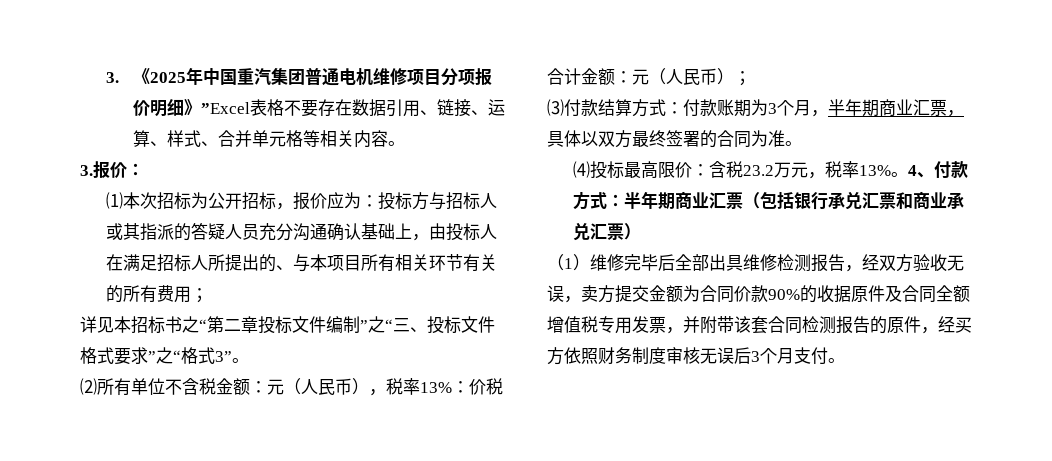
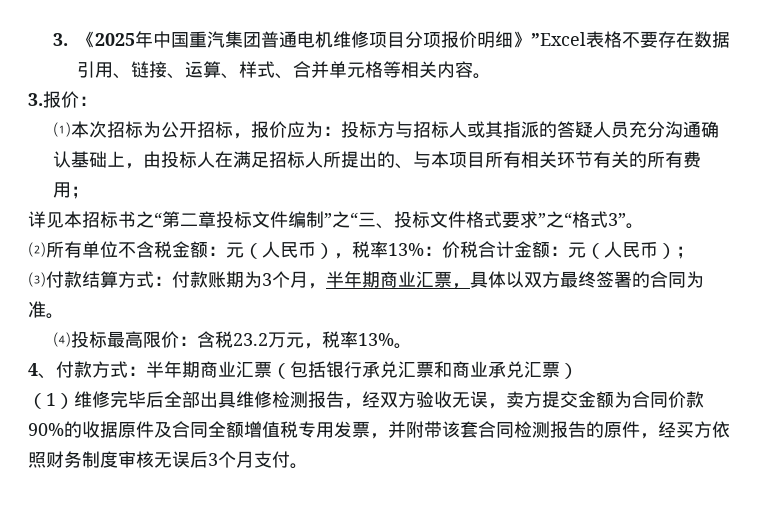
- ⑷投标最高限价：含税23.2万元，税率13%。4、付款方式：半年期商业汇票（包括银行承兑汇票和商业承兑汇票）
+ ⑷投标最高限价：含税23.2万元，税率13%。
+ 4、付款方式：半年期商业汇票（包括银行承兑汇票和商业承兑汇票）

